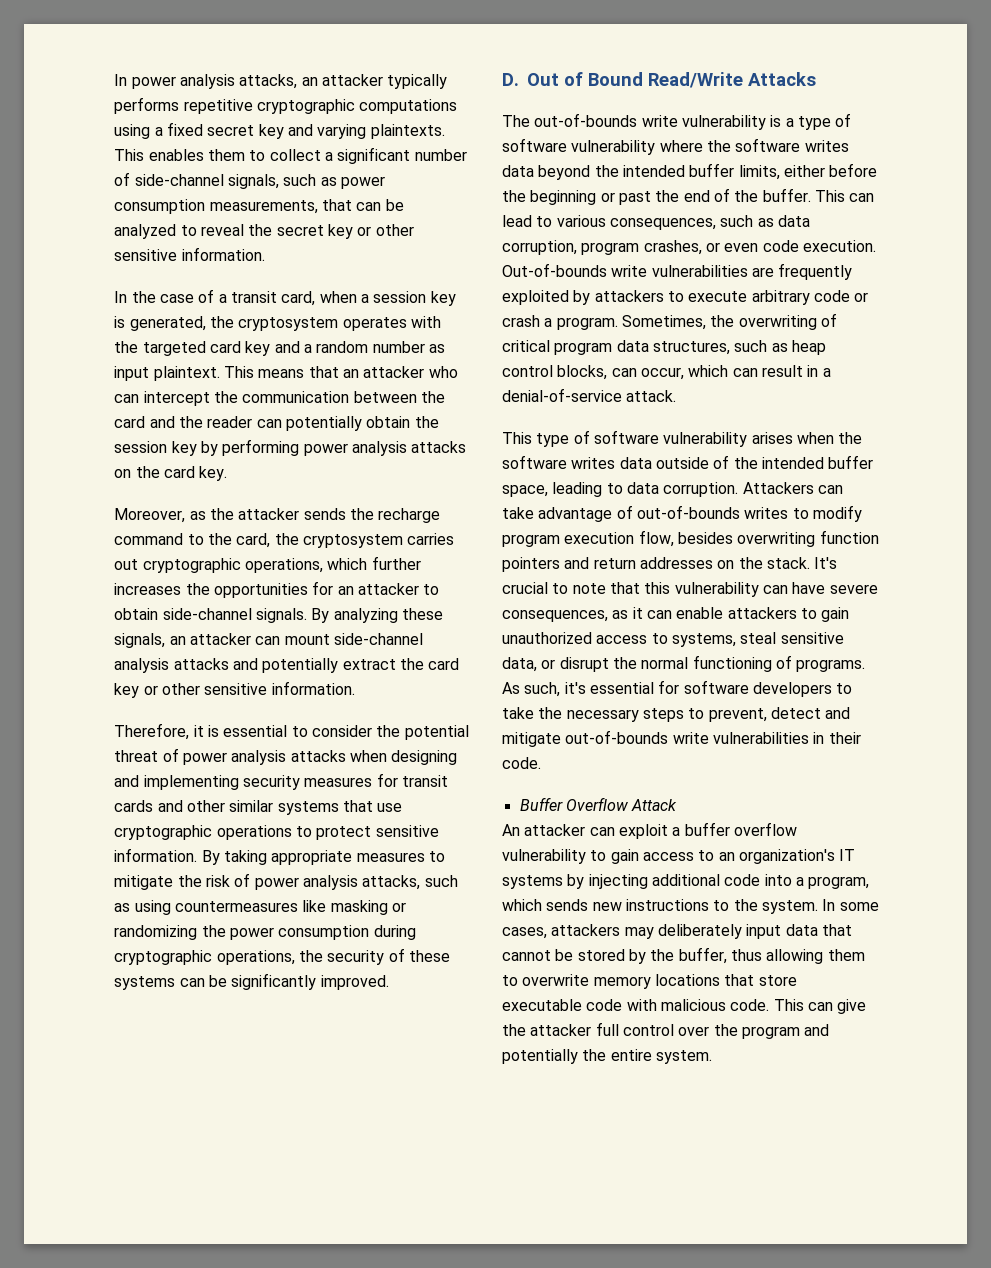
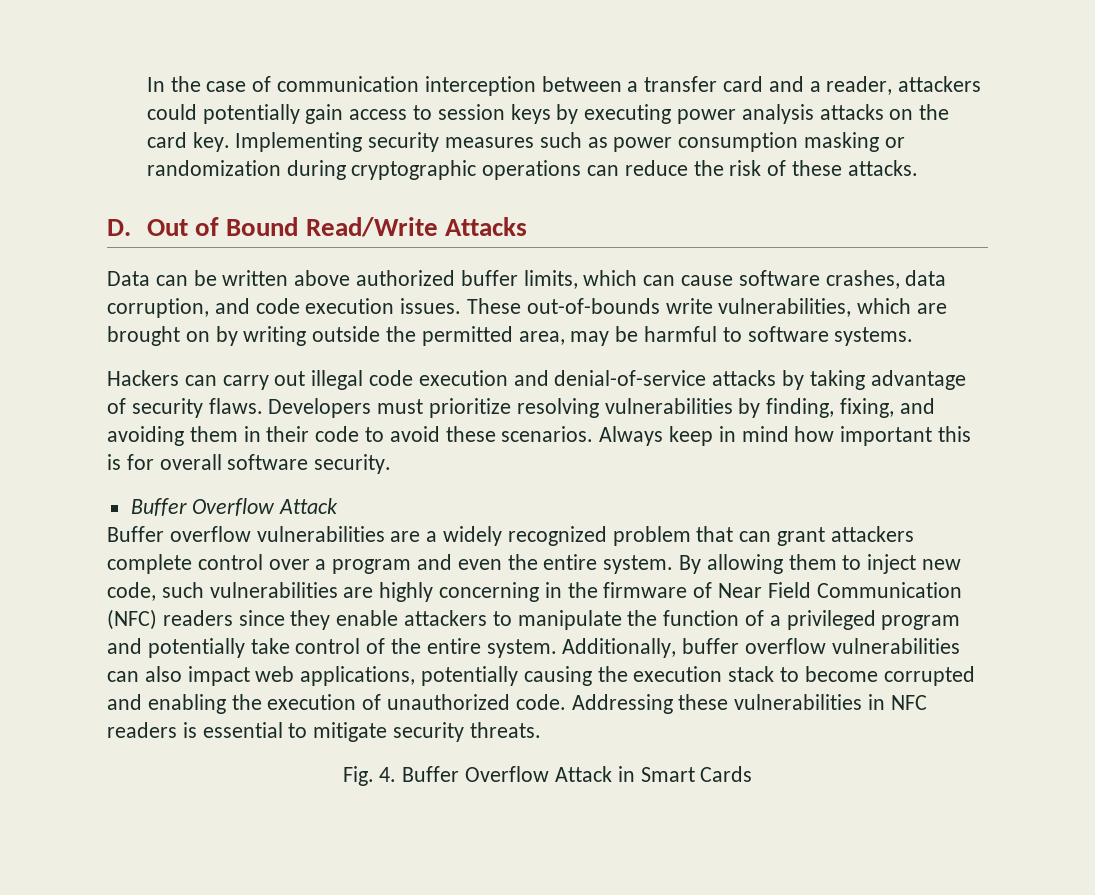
- In power analysis attacks, an attacker typically performs repetitive cryptographic computations using a fixed secret key and varying plaintexts. This enables them to collect a significant number of side-channel signals, such as power consumption measurements, that can be analyzed to reveal the secret key or other sensitive information.
- In the case of a transit card, when a session key is generated, the cryptosystem operates with the targeted card key and a random number as input plaintext. This means that an attacker who can intercept the communication between the card and the reader can potentially obtain the session key by performing power analysis attacks on the card key.
- Moreover, as the attacker sends the recharge command to the card, the cryptosystem carries out cryptographic operations, which further increases the opportunities for an attacker to obtain side-channel signals. By analyzing these signals, an attacker can mount side-channel analysis attacks and potentially extract the card key or other sensitive information.
- Therefore, it is essential to consider the potential threat of power analysis attacks when designing and implementing security measures for transit cards and other similar systems that use cryptographic operations to protect sensitive information. By taking appropriate measures to mitigate the risk of power analysis attacks, such as using countermeasures like masking or randomizing the power consumption during cryptographic operations, the security of these systems can be significantly improved.
+ In the case of communication interception between a transfer card and a reader, attackers could potentially gain access to session keys by executing power analysis attacks on the card key. Implementing security measures such as power consumption masking or randomization during cryptographic operations can reduce the risk of these attacks.
- The out-of-bounds write vulnerability is a type of software vulnerability where the software writes data beyond the intended buffer limits, either before the beginning or past the end of the buffer. This can lead to various consequences, such as data corruption, program crashes, or even code execution. Out-of-bounds write vulnerabilities are frequently exploited by attackers to execute arbitrary code or crash a program. Sometimes, the overwriting of critical program data structures, such as heap control blocks, can occur, which can result in a denial-of-service attack.
- This type of software vulnerability arises when the software writes data outside of the intended buffer space, leading to data corruption. Attackers can take advantage of out-of-bounds writes to modify program execution flow, besides overwriting function pointers and return addresses on the stack. It's crucial to note that this vulnerability can have severe consequences, as it can enable attackers to gain unauthorized access to systems, steal sensitive data, or disrupt the normal functioning of programs. As such, it's essential for software developers to take the necessary steps to prevent, detect and mitigate out-of-bounds write vulnerabilities in their code.
+ Data can be written above authorized buffer limits, which can cause software crashes, data corruption, and code execution issues. These out-of-bounds write vulnerabilities, which are brought on by writing outside the permitted area, may be harmful to software systems.
+ Hackers can carry out illegal code execution and denial-of-service attacks by taking advantage of security flaws. Developers must prioritize resolving vulnerabilities by finding, fixing, and avoiding them in their code to avoid these scenarios. Always keep in mind how important this is for overall software security.
  Buffer Overflow Attack
- An attacker can exploit a buffer overflow vulnerability to gain access to an organization's IT systems by injecting additional code into a program, which sends new instructions to the system. In some cases, attackers may deliberately input data that cannot be stored by the buffer, thus allowing them to overwrite memory locations that store executable code with malicious code. This can give the attacker full control over the program and potentially the entire system.
+ Buffer overflow vulnerabilities are a widely recognized problem that can grant attackers complete control over a program and even the entire system. By allowing them to inject new code, such vulnerabilities are highly concerning in the firmware of Near Field Communication (NFC) readers since they enable attackers to manipulate the function of a privileged program and potentially take control of the entire system. Additionally, buffer overflow vulnerabilities can also impact web applications, potentially causing the execution stack to become corrupted and enabling the execution of unauthorized code. Addressing these vulnerabilities in NFC readers is essential to mitigate security threats.
+ Fig. 4. Buffer Overflow Attack in Smart Cards

